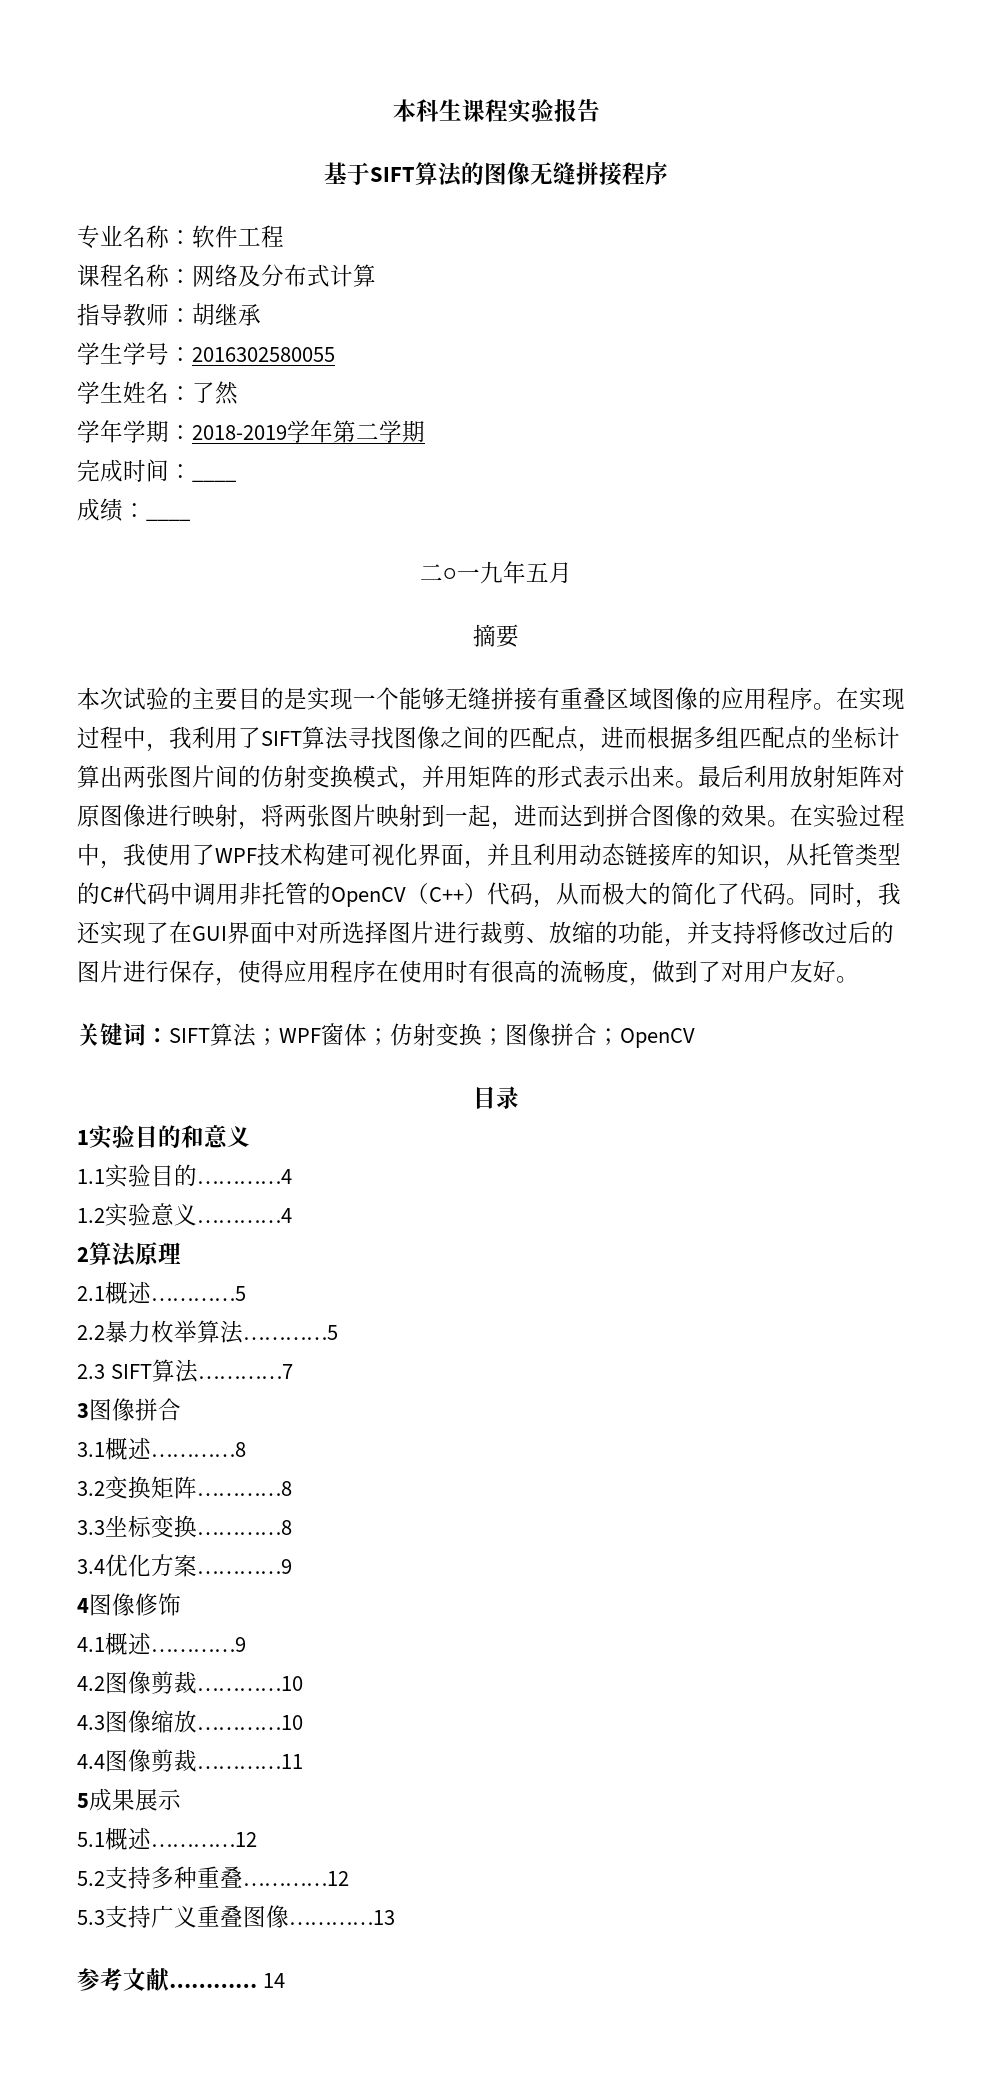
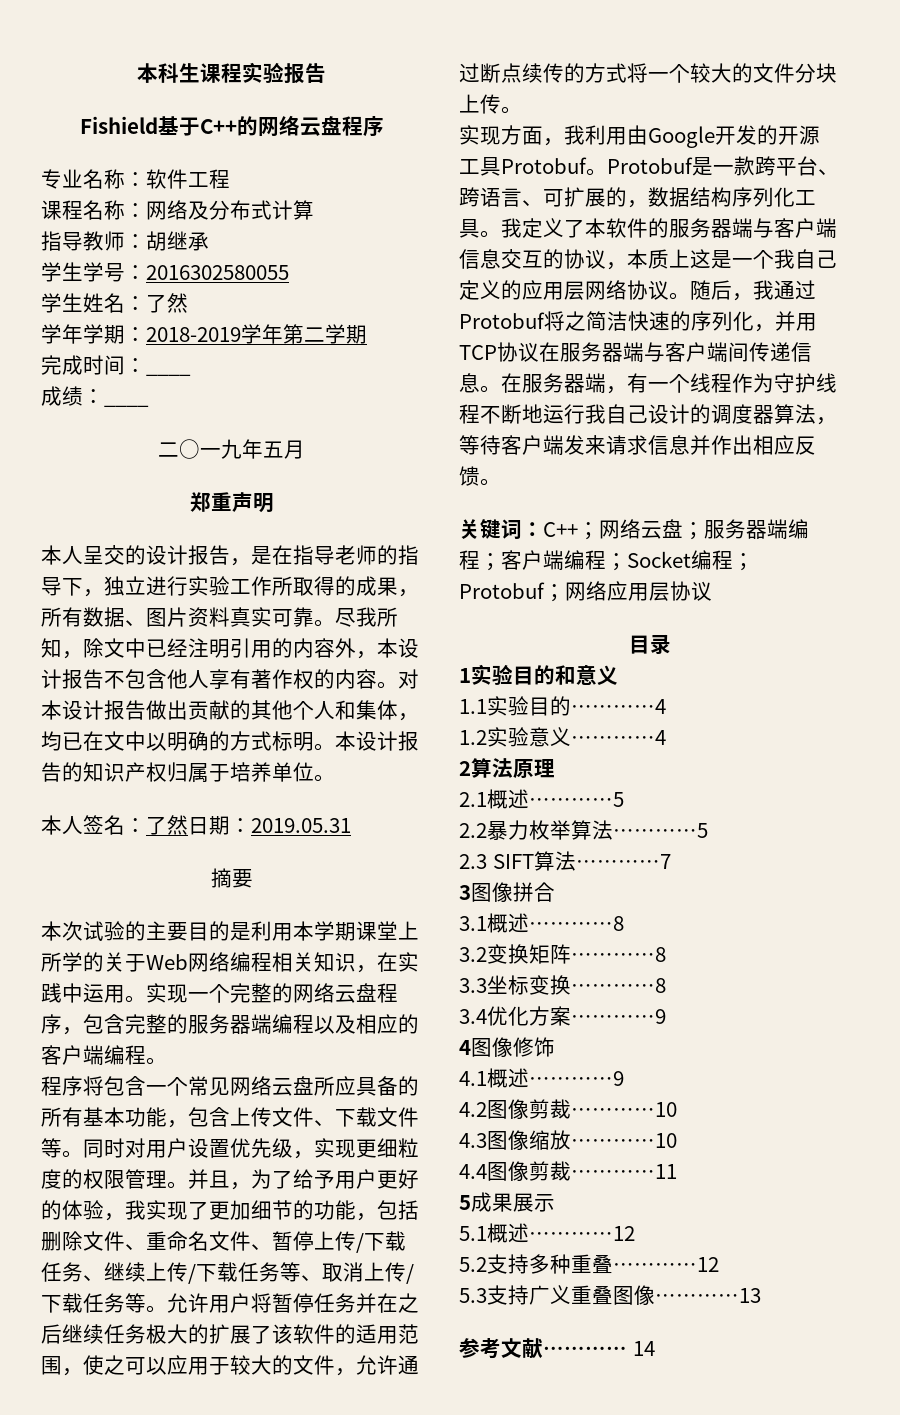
- 基于SIFT算法的图像无缝拼接程序
+ Fishield基于C++的网络云盘程序
+ 郑重声明
+ 本人呈交的设计报告，是在指导老师的指导下，独立进行实验工作所取得的成果，所有数据、图片资料真实可靠。尽我所知，除文中已经注明引用的内容外，本设计报告不包含他人享有著作权的内容。对本设计报告做出贡献的其他个人和集体，均已在文中以明确的方式标明。本设计报告的知识产权归属于培养单位。
+ 本人签名：了然日期：2019.05.31
- 本次试验的主要目的是实现一个能够无缝拼接有重叠区域图像的应用程序。在实现过程中，我利用了SIFT算法寻找图像之间的匹配点，进而根据多组匹配点的坐标计算出两张图片间的仿射变换模式，并用矩阵的形式表示出来。最后利用放射矩阵对原图像进行映射，将两张图片映射到一起，进而达到拼合图像的效果。在实验过程中，我使用了WPF技术构建可视化界面，并且利用动态链接库的知识，从托管类型的C#代码中调用非托管的OpenCV（C++）代码，从而极大的简化了代码。同时，我还实现了在GUI界面中对所选择图片进行裁剪、放缩的功能，并支持将修改过后的图片进行保存，使得应用程序在使用时有很高的流畅度，做到了对用户友好。
- 关键词：SIFT算法；WPF窗体；仿射变换；图像拼合；OpenCV
+ 本次试验的主要目的是利用本学期课堂上所学的关于Web网络编程相关知识，在实践中运用。实现一个完整的网络云盘程序，包含完整的服务器端编程以及相应的客户端编程。
+ 程序将包含一个常见网络云盘所应具备的所有基本功能，包含上传文件、下载文件等。同时对用户设置优先级，实现更细粒度的权限管理。并且，为了给予用户更好的体验，我实现了更加细节的功能，包括删除文件、重命名文件、暂停上传/下载任务、继续上传/下载任务等、取消上传/下载任务等。允许用户将暂停任务并在之后继续任务极大的扩展了该软件的适用范围，使之可以应用于较大的文件，允许通过断点续传的方式将一个较大的文件分块上传。
+ 实现方面，我利用由Google开发的开源工具Protobuf。Protobuf是一款跨平台、跨语言、可扩展的，数据结构序列化工具。我定义了本软件的服务器端与客户端信息交互的协议，本质上这是一个我自己定义的应用层网络协议。随后，我通过Protobuf将之简洁快速的序列化，并用TCP协议在服务器端与客户端间传递信息。在服务器端，有一个线程作为守护线程不断地运行我自己设计的调度器算法，等待客户端发来请求信息并作出相应反馈。
+ 关键词：C++；网络云盘；服务器端编程；客户端编程；Socket编程；Protobuf；网络应用层协议

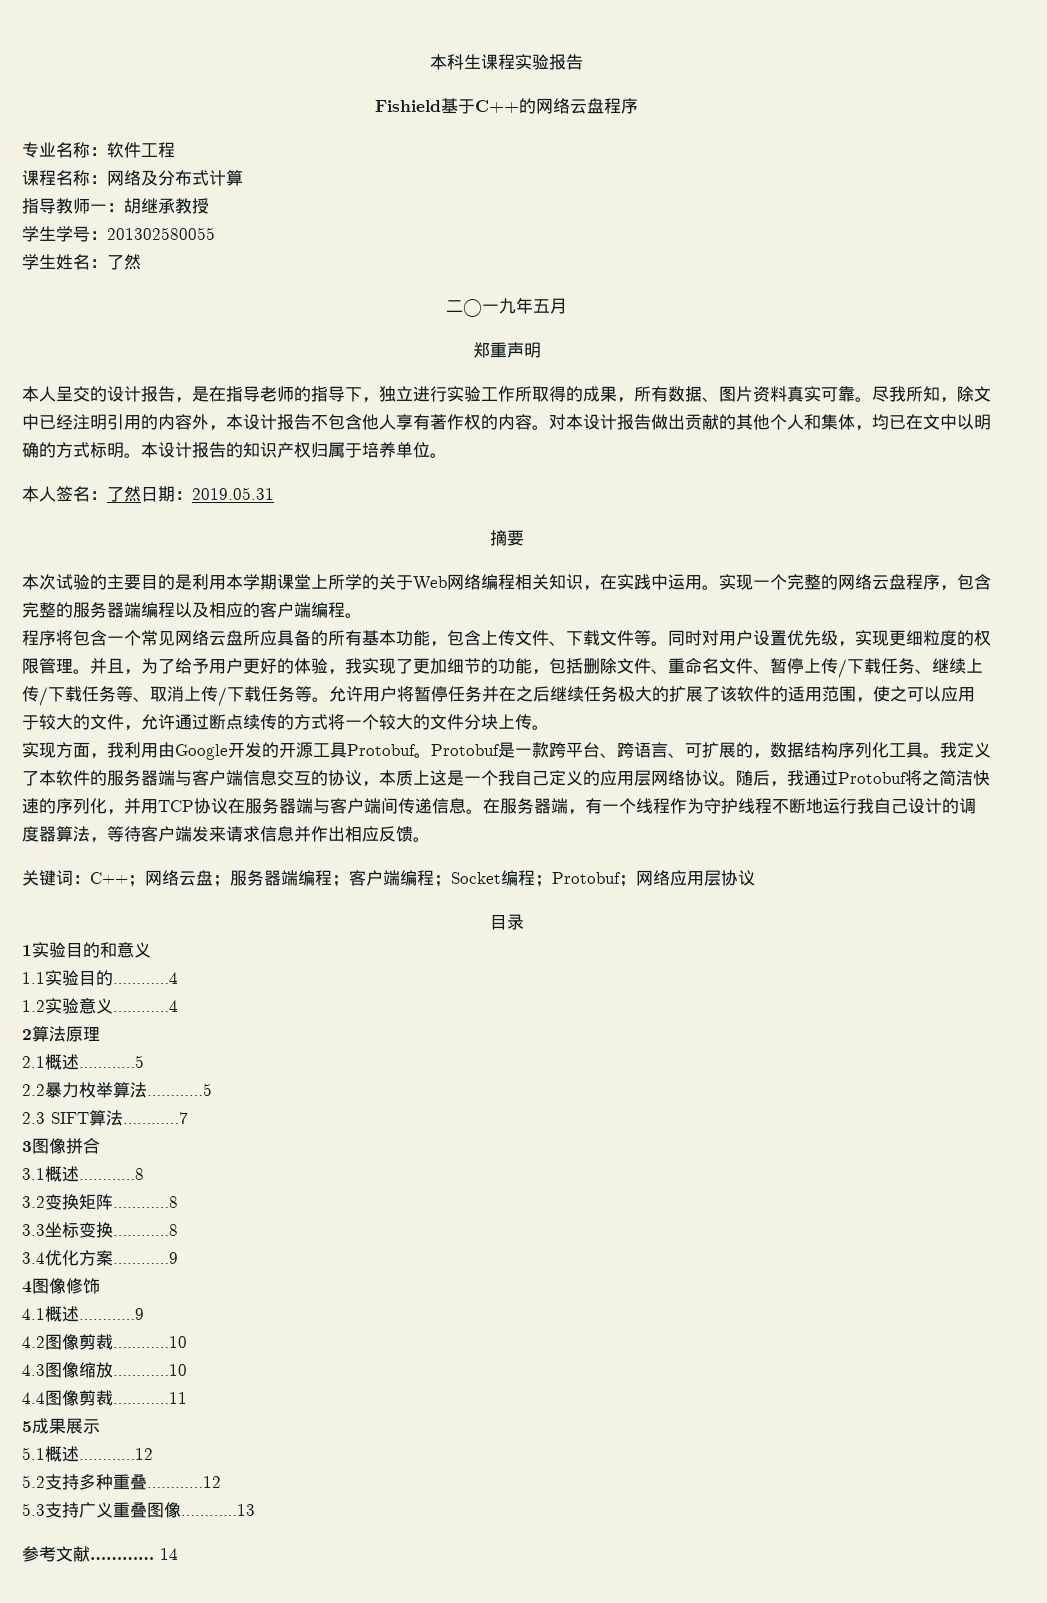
- 指导教师：胡继承
+ 指导教师一：胡继承教授
- 学生学号：2016302580055
+ 学生学号：201302580055
- 学年学期：2018-2019学年第二学期
- 完成时间：____
- 成绩：____

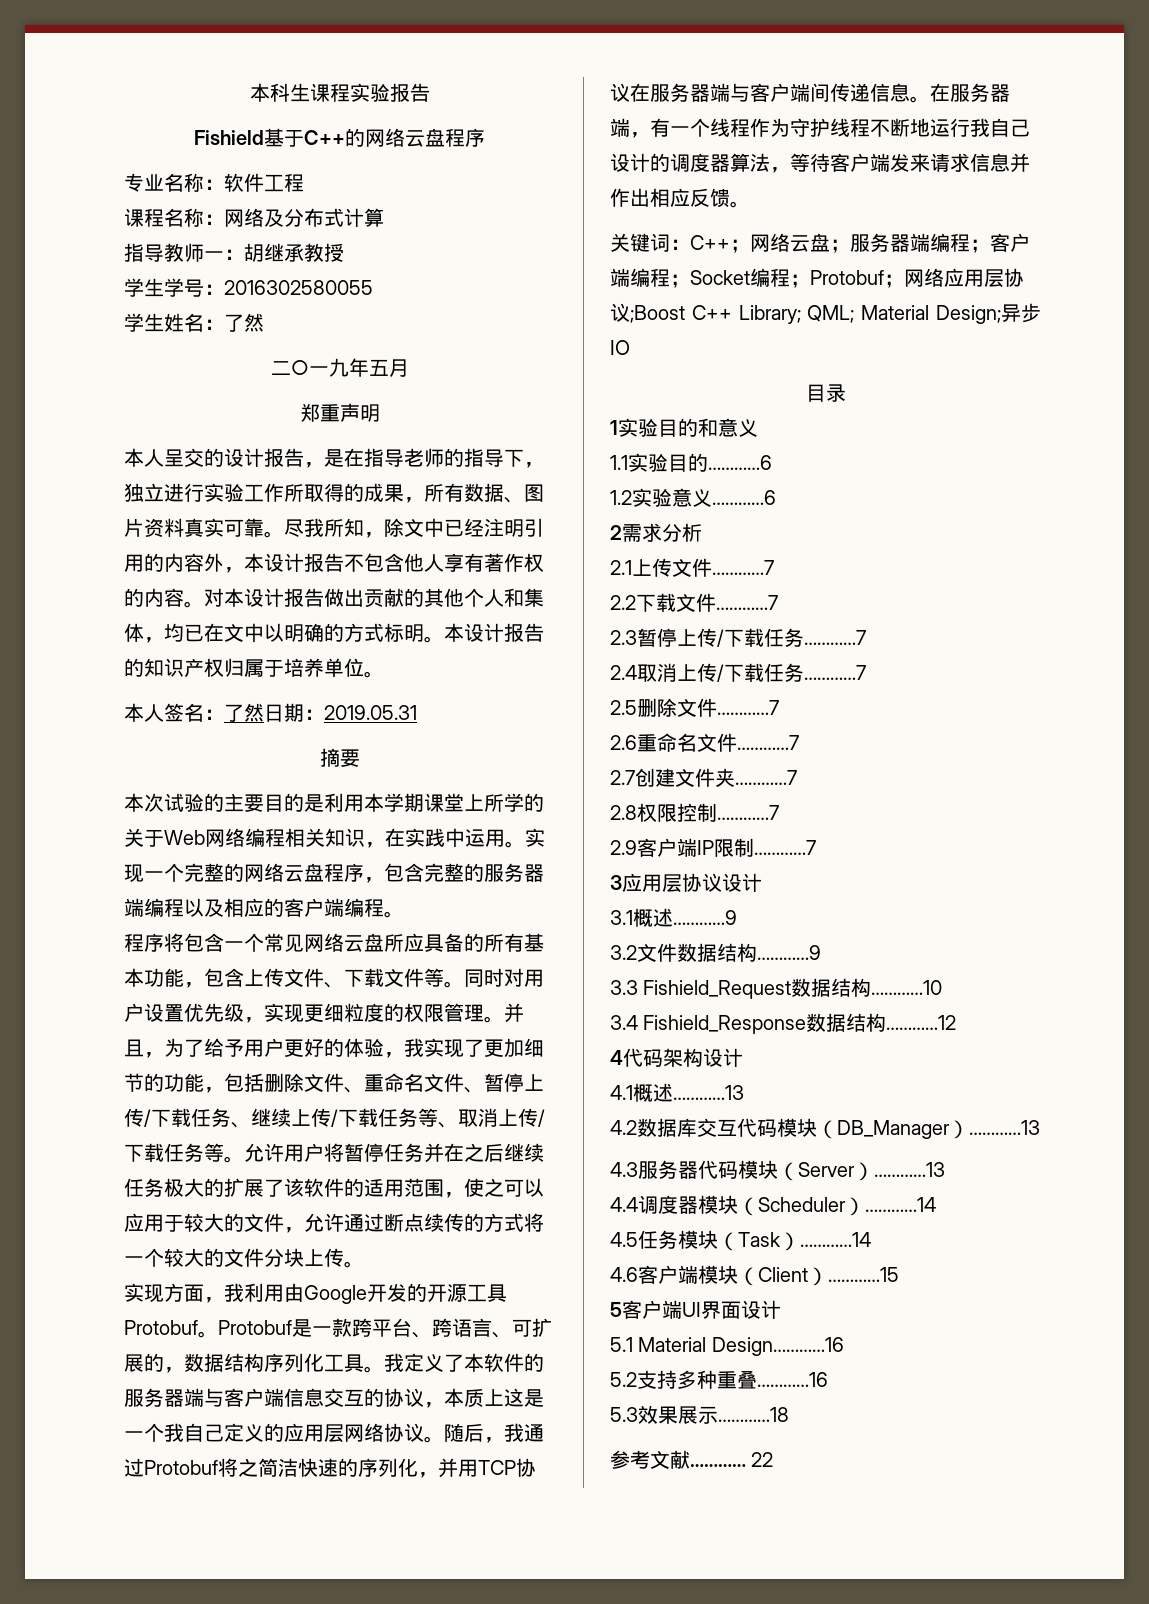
- 学生学号：201302580055
+ 学生学号：2016302580055
- 关键词：C++；网络云盘；服务器端编程；客户端编程；Socket编程；Protobuf；网络应用层协议
+ 关键词：C++；网络云盘；服务器端编程；客户端编程；Socket编程；Protobuf；网络应用层协议;Boost C++ Library; QML; Material Design;异步IO
- 1.1实验目的…………4
+ 1.1实验目的…………6
- 1.2实验意义…………4
+ 1.2实验意义…………6
- 2算法原理
+ 2需求分析
- 2.1概述…………5
- 2.2暴力枚举算法…………5
- 2.3 SIFT算法…………7
+ 2.1上传文件…………7
+ 2.2下载文件…………7
+ 2.3暂停上传/下载任务…………7
+ 2.4取消上传/下载任务…………7
+ 2.5删除文件…………7
+ 2.6重命名文件…………7
+ 2.7创建文件夹…………7
+ 2.8权限控制…………7
+ 2.9客户端IP限制…………7
- 3图像拼合
+ 3应用层协议设计
- 3.1概述…………8
+ 3.1概述…………9
- 3.2变换矩阵…………8
- 3.3坐标变换…………8
- 3.4优化方案…………9
- 4图像修饰
+ 3.2文件数据结构…………9
+ 3.3 Fishield_Request数据结构…………10
+ 3.4 Fishield_Response数据结构…………12
+ 4代码架构设计
- 4.1概述…………9
+ 4.1概述…………13
- 4.2图像剪裁…………10
- 4.3图像缩放…………10
- 4.4图像剪裁…………11
- 5成果展示
+ 4.2数据库交互代码模块（DB_Manager）…………13
+ 4.3服务器代码模块（Server）…………13
+ 4.4调度器模块（Scheduler）…………14
+ 4.5任务模块（Task）…………14
+ 4.6客户端模块（Client）…………15
+ 5客户端UI界面设计
- 5.1概述…………12
+ 5.1 Material Design…………16
- 5.2支持多种重叠…………12
+ 5.2支持多种重叠…………16
- 5.3支持广义重叠图像…………13
+ 5.3效果展示…………18
- 14
+ 22

